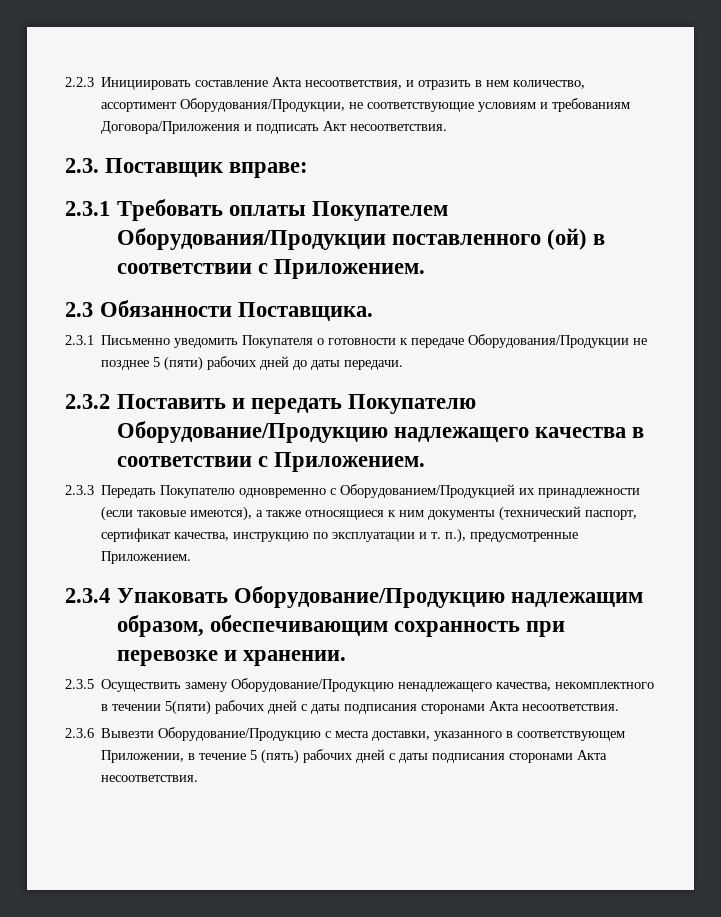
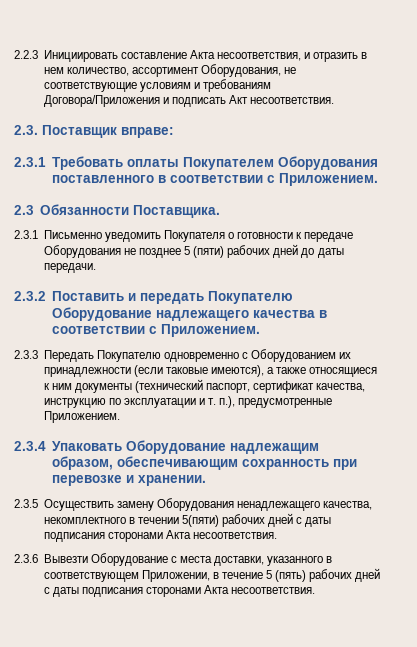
- 2.2.3 Инициировать составление Акта несоответствия, и отразить в нем количество, ассортимент Оборудования/Продукции, не соответствующие условиям и требованиям Договора/Приложения и подписать Акт несоответствия.
+ 2.2.3 Инициировать составление Акта несоответствия, и отразить в нем количество, ассортимент Оборудования, не соответствующие условиям и требованиям Договора/Приложения и подписать Акт несоответствия.
- 2.3.1 Требовать оплаты Покупателем Оборудования/Продукции поставленного (ой) в соответствии с Приложением.
+ 2.3.1 Требовать оплаты Покупателем Оборудования поставленного в соответствии с Приложением.
- 2.3.1 Письменно уведомить Покупателя о готовности к передаче Оборудования/Продукции не позднее 5 (пяти) рабочих дней до даты передачи.
+ 2.3.1 Письменно уведомить Покупателя о готовности к передаче Оборудования не позднее 5 (пяти) рабочих дней до даты передачи.
- 2.3.2 Поставить и передать Покупателю Оборудование/Продукцию надлежащего качества в соответствии с Приложением.
+ 2.3.2 Поставить и передать Покупателю Оборудование надлежащего качества в соответствии с Приложением.
- 2.3.3 Передать Покупателю одновременно с Оборудованием/Продукцией их принадлежности (если таковые имеются), а также относящиеся к ним документы (технический паспорт, сертификат качества, инструкцию по эксплуатации и т. п.), предусмотренные Приложением.
+ 2.3.3 Передать Покупателю одновременно с Оборудованием их принадлежности (если таковые имеются), а также относящиеся к ним документы (технический паспорт, сертификат качества, инструкцию по эксплуатации и т. п.), предусмотренные Приложением.
- 2.3.4 Упаковать Оборудование/Продукцию надлежащим образом, обеспечивающим сохранность при перевозке и хранении.
+ 2.3.4 Упаковать Оборудование надлежащим образом, обеспечивающим сохранность при перевозке и хранении.
- 2.3.5 Осуществить замену Оборудование/Продукцию ненадлежащего качества, некомплектного в течении 5(пяти) рабочих дней с даты подписания сторонами Акта несоответствия.
+ 2.3.5 Осуществить замену Оборудования ненадлежащего качества, некомплектного в течении 5(пяти) рабочих дней с даты подписания сторонами Акта несоответствия.
- 2.3.6 Вывезти Оборудование/Продукцию с места доставки, указанного в соответствующем Приложении, в течение 5 (пять) рабочих дней с даты подписания сторонами Акта несоответствия.
+ 2.3.6 Вывезти Оборудование с места доставки, указанного в соответствующем Приложении, в течение 5 (пять) рабочих дней с даты подписания сторонами Акта несоответствия.

